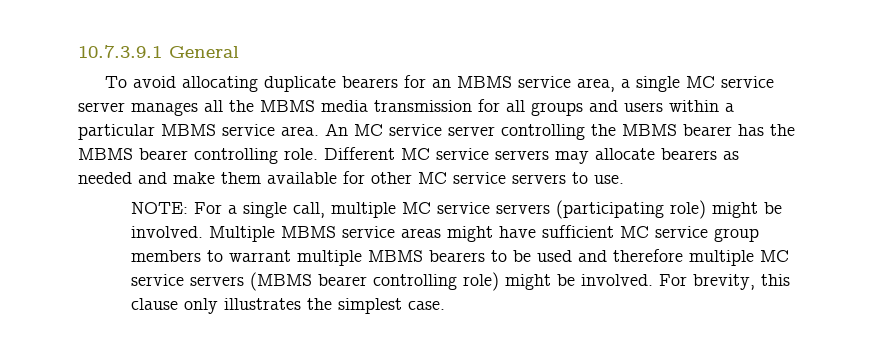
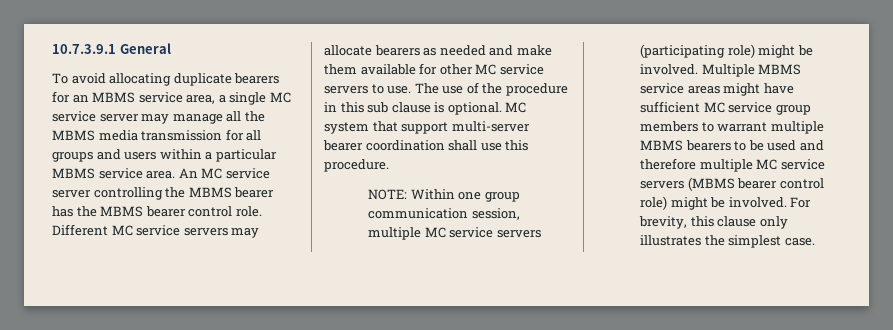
- To avoid allocating duplicate bearers for an MBMS service area, a single MC service server manages all the MBMS media transmission for all groups and users within a particular MBMS service area.
+ To avoid allocating duplicate bearers for an MBMS service area, a single MC service server may manage all the MBMS media transmission for all groups and users within a particular MBMS service area.
- An MC service server controlling the MBMS bearer has the MBMS bearer controlling role.
+ An MC service server controlling the MBMS bearer has the MBMS bearer control role.
- Different MC service servers may allocate bearers as needed and make them available for other MC service servers to use.
- NOTE: For a single call, multiple MC service servers (participating role) might be involved.
+ Different MC service servers may allocate bearers as needed and make them available for other MC service servers to use. The use of the procedure in this sub clause is optional. MC system that support multi-server bearer coordination shall use this procedure.
+ NOTE: Within one group communication session, multiple MC service servers (participating role) might be involved.
- Multiple MBMS service areas might have sufficient MC service group members to warrant multiple MBMS bearers to be used and therefore multiple MC service servers (MBMS bearer controlling role) might be involved.
+ Multiple MBMS service areas might have sufficient MC service group members to warrant multiple MBMS bearers to be used and therefore multiple MC service servers (MBMS bearer control role) might be involved.

